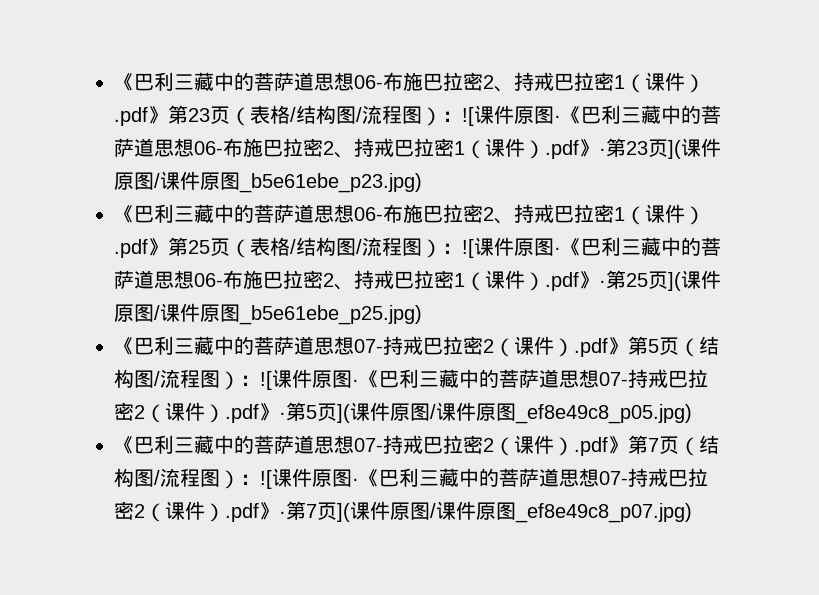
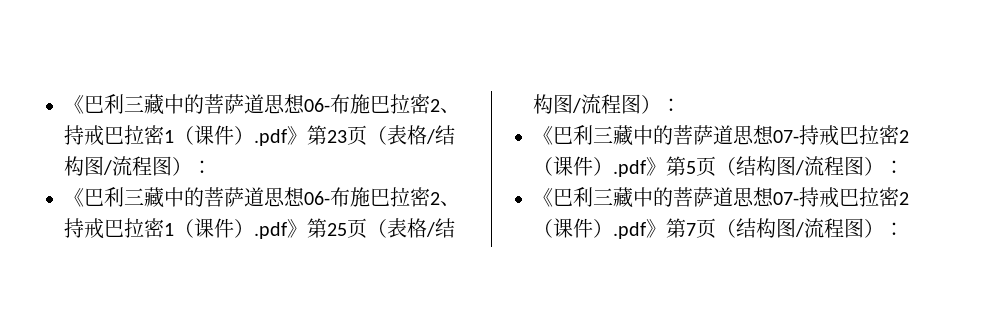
- 《巴利三藏中的菩萨道思想06-布施巴拉密2、持戒巴拉密1（课件）.pdf》第23页（表格/结构图/流程图）：![课件原图·《巴利三藏中的菩萨道思想06-布施巴拉密2、持戒巴拉密1（课件）.pdf》·第23页](课件原图/课件原图_b5e61ebe_p23.jpg)
+ 《巴利三藏中的菩萨道思想06-布施巴拉密2、持戒巴拉密1（课件）.pdf》第23页（表格/结构图/流程图）：
- 《巴利三藏中的菩萨道思想06-布施巴拉密2、持戒巴拉密1（课件）.pdf》第25页（表格/结构图/流程图）：![课件原图·《巴利三藏中的菩萨道思想06-布施巴拉密2、持戒巴拉密1（课件）.pdf》·第25页](课件原图/课件原图_b5e61ebe_p25.jpg)
+ 《巴利三藏中的菩萨道思想06-布施巴拉密2、持戒巴拉密1（课件）.pdf》第25页（表格/结构图/流程图）：
- 《巴利三藏中的菩萨道思想07-持戒巴拉密2（课件）.pdf》第5页（结构图/流程图）：![课件原图·《巴利三藏中的菩萨道思想07-持戒巴拉密2（课件）.pdf》·第5页](课件原图/课件原图_ef8e49c8_p05.jpg)
+ 《巴利三藏中的菩萨道思想07-持戒巴拉密2（课件）.pdf》第5页（结构图/流程图）：
- 《巴利三藏中的菩萨道思想07-持戒巴拉密2（课件）.pdf》第7页（结构图/流程图）：![课件原图·《巴利三藏中的菩萨道思想07-持戒巴拉密2（课件）.pdf》·第7页](课件原图/课件原图_ef8e49c8_p07.jpg)
+ 《巴利三藏中的菩萨道思想07-持戒巴拉密2（课件）.pdf》第7页（结构图/流程图）：

